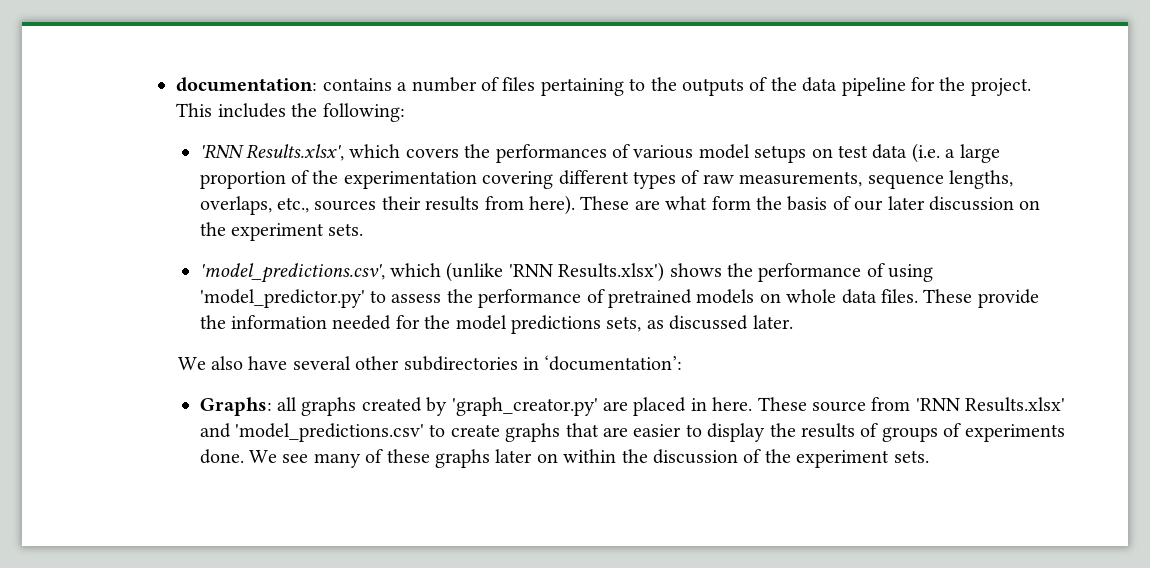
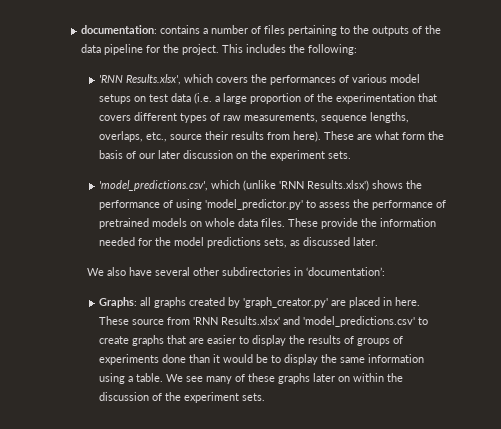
- 'RNN Results.xlsx', which covers the performances of various model setups on test data (i.e. a large proportion of the experimentation covering different types of raw measurements, sequence lengths, overlaps, etc., sources their results from here).
+ 'RNN Results.xlsx', which covers the performances of various model setups on test data (i.e. a large proportion of the experimentation that covers different types of raw measurements, sequence lengths, overlaps, etc., source their results from here).
- These source from 'RNN Results.xlsx' and 'model_predictions.csv' to create graphs that are easier to display the results of groups of experiments done.
+ These source from 'RNN Results.xlsx' and 'model_predictions.csv' to create graphs that are easier to display the results of groups of experiments done than it would be to display the same information using a table.

